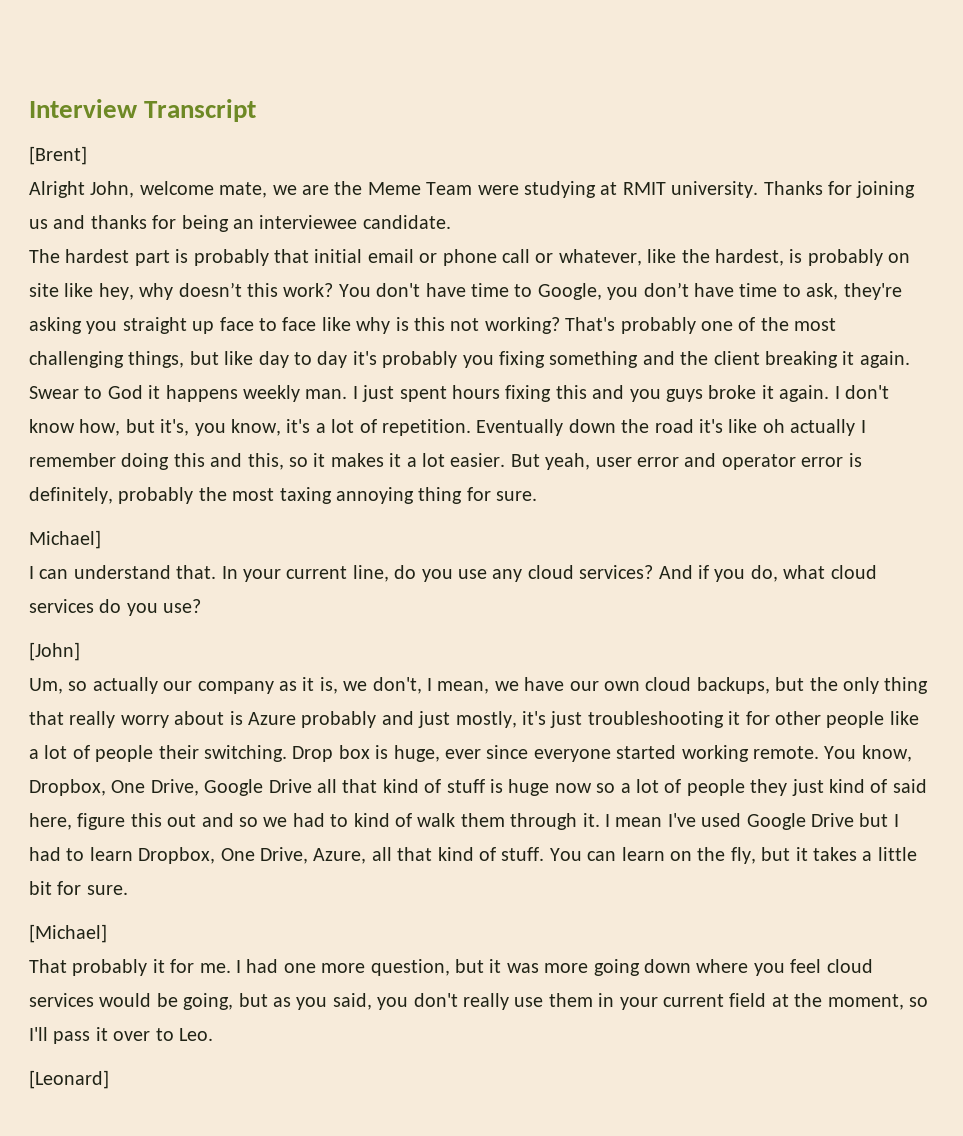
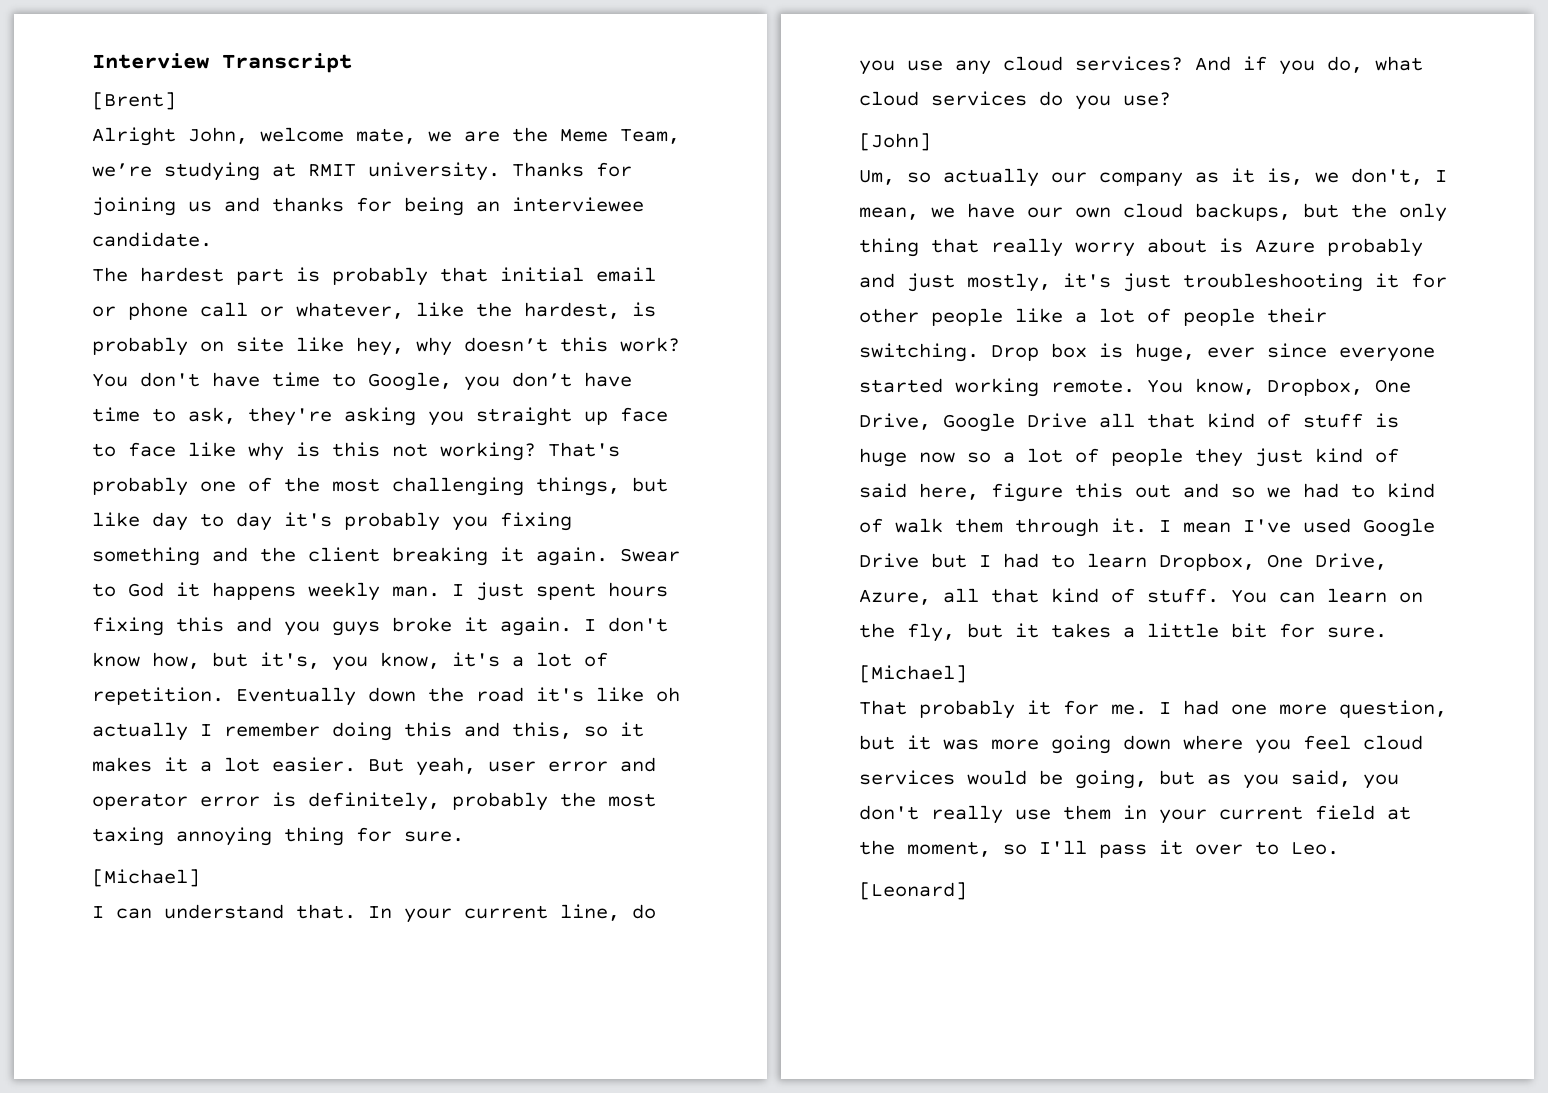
- Alright John, welcome mate, we are the Meme Team were studying at RMIT university.
+ Alright John, welcome mate, we are the Meme Team, we’re studying at RMIT university.
  But yeah, user error and operator error is definitely, probably the most taxing annoying thing for sure.
- Michael]
+ [Michael]

